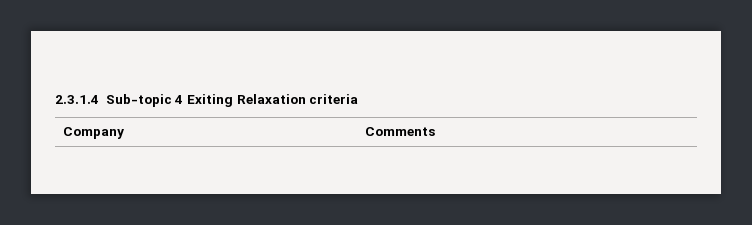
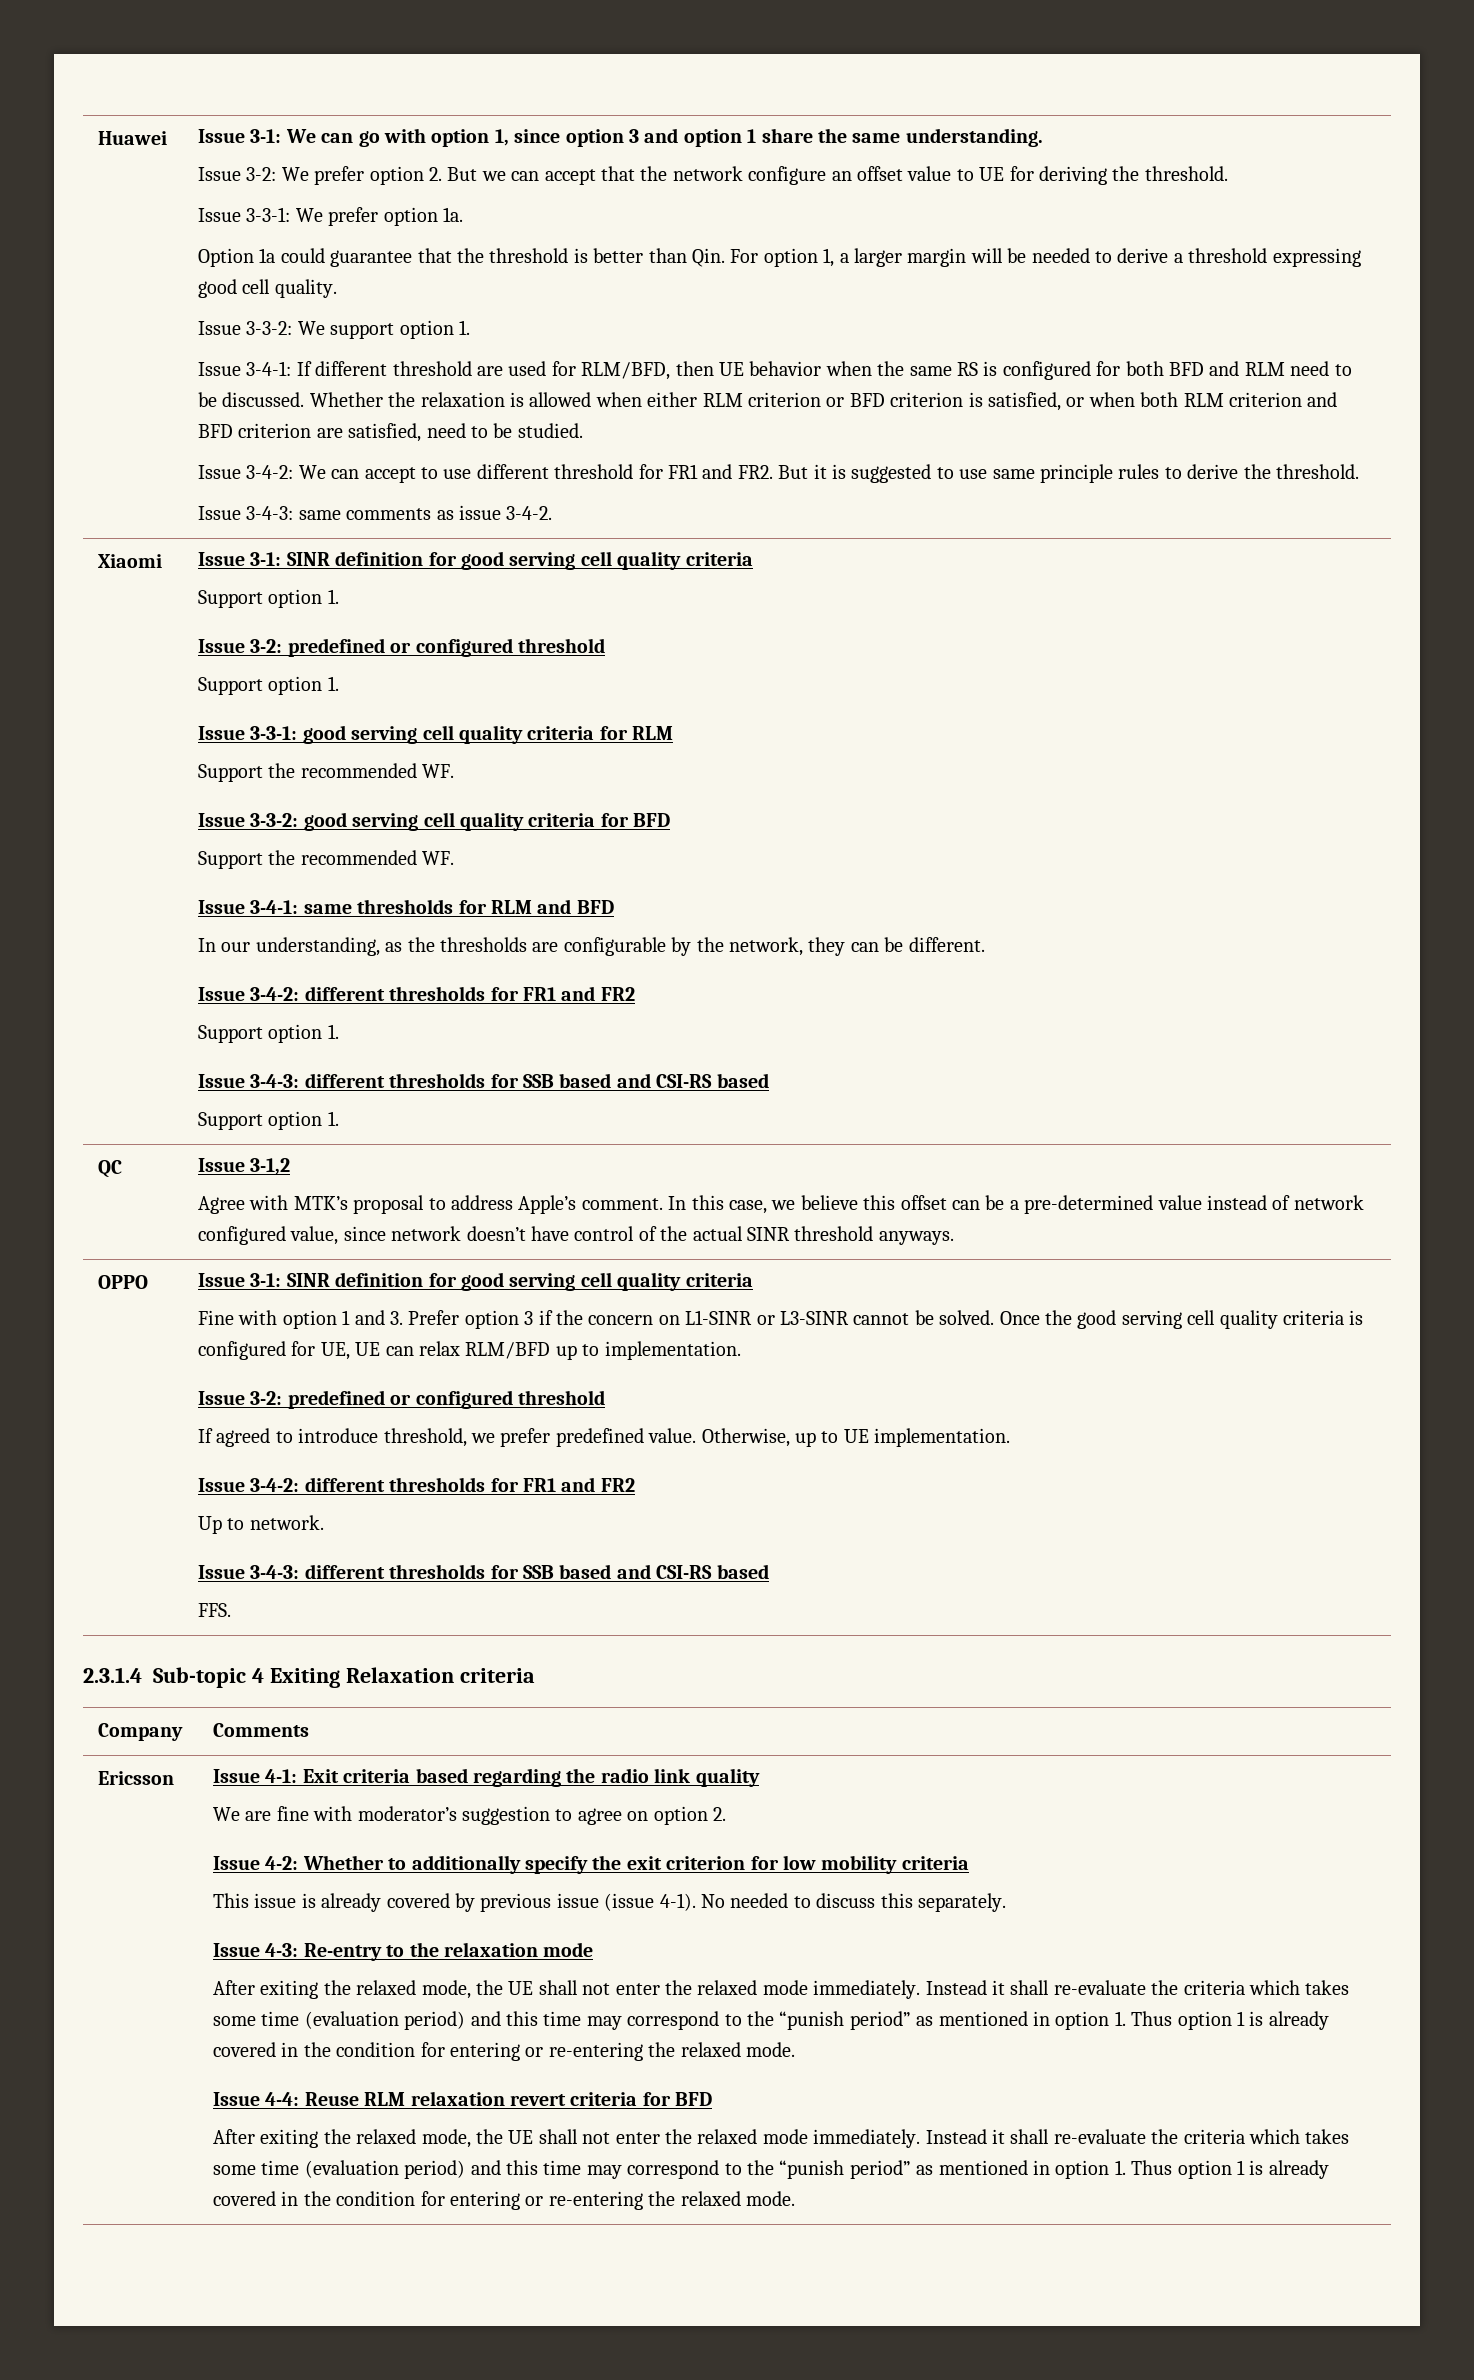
+ Huawei | Issue 3-1: We can go with option 1, since option 3 and option 1 share the same understanding.
+ Issue 3-2: We prefer option 2. But we can accept that the network configure an offset value to UE for deriving the threshold.
+ Issue 3-3-1: We prefer option 1a.
+ Option 1a could guarantee that the threshold is better than Qin. For option 1, a larger margin will be needed to derive a threshold expressing good cell quality.
+ Issue 3-3-2: We support option 1.
+ Issue 3-4-1: If different threshold are used for RLM/BFD, then UE behavior when the same RS is configured for both BFD and RLM need to be discussed. Whether the relaxation is allowed when either RLM criterion or BFD criterion is satisfied, or when both RLM criterion and BFD criterion are satisfied, need to be studied.
+ Issue 3-4-2: We can accept to use different threshold for FR1 and FR2. But it is suggested to use same principle rules to derive the threshold.
+ Issue 3-4-3: same comments as issue 3-4-2.
+ Xiaomi | Issue 3-1: SINR definition for good serving cell quality criteria
+ Support option 1.
+ Issue 3-2: predefined or configured threshold
+ Support option 1.
+ Issue 3-3-1: good serving cell quality criteria for RLM
+ Support the recommended WF.
+ Issue 3-3-2: good serving cell quality criteria for BFD
+ Support the recommended WF.
+ Issue 3-4-1: same thresholds for RLM and BFD
+ In our understanding, as the thresholds are configurable by the network, they can be different.
+ Issue 3-4-2: different thresholds for FR1 and FR2
+ Support option 1.
+ Issue 3-4-3: different thresholds for SSB based and CSI-RS based
+ Support option 1.
+ QC | Issue 3-1,2
+ Agree with MTK’s proposal to address Apple’s comment. In this case, we believe this offset can be a pre-determined value instead of network configured value, since network doesn’t have control of the actual SINR threshold anyways.
+ OPPO | Issue 3-1: SINR definition for good serving cell quality criteria
+ Fine with option 1 and 3. Prefer option 3 if the concern on L1-SINR or L3-SINR cannot be solved. Once the good serving cell quality criteria is configured for UE, UE can relax RLM/BFD up to implementation.
+ Issue 3-2: predefined or configured threshold
+ If agreed to introduce threshold, we prefer predefined value. Otherwise, up to UE implementation.
+ Issue 3-4-2: different thresholds for FR1 and FR2
+ Up to network.
+ Issue 3-4-3: different thresholds for SSB based and CSI-RS based
+ FFS.
+ Ericsson | Issue 4-1: Exit criteria based regarding the radio link quality
+ We are fine with moderator’s suggestion to agree on option 2.
+ Issue 4-2: Whether to additionally specify the exit criterion for low mobility criteria
+ This issue is already covered by previous issue (issue 4-1). No needed to discuss this separately.
+ Issue 4-3: Re-entry to the relaxation mode
+ After exiting the relaxed mode, the UE shall not enter the relaxed mode immediately. Instead it shall re-evaluate the criteria which takes some time (evaluation period) and this time may correspond to the “punish period” as mentioned in option 1. Thus option 1 is already covered in the condition for entering or re-entering the relaxed mode.
+ Issue 4-4: Reuse RLM relaxation revert criteria for BFD
+ After exiting the relaxed mode, the UE shall not enter the relaxed mode immediately. Instead it shall re-evaluate the criteria which takes some time (evaluation period) and this time may correspond to the “punish period” as mentioned in option 1. Thus option 1 is already covered in the condition for entering or re-entering the relaxed mode.

